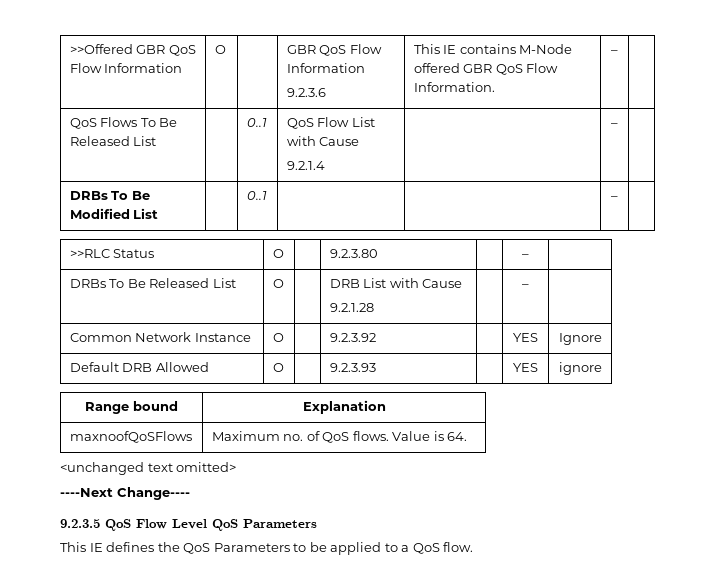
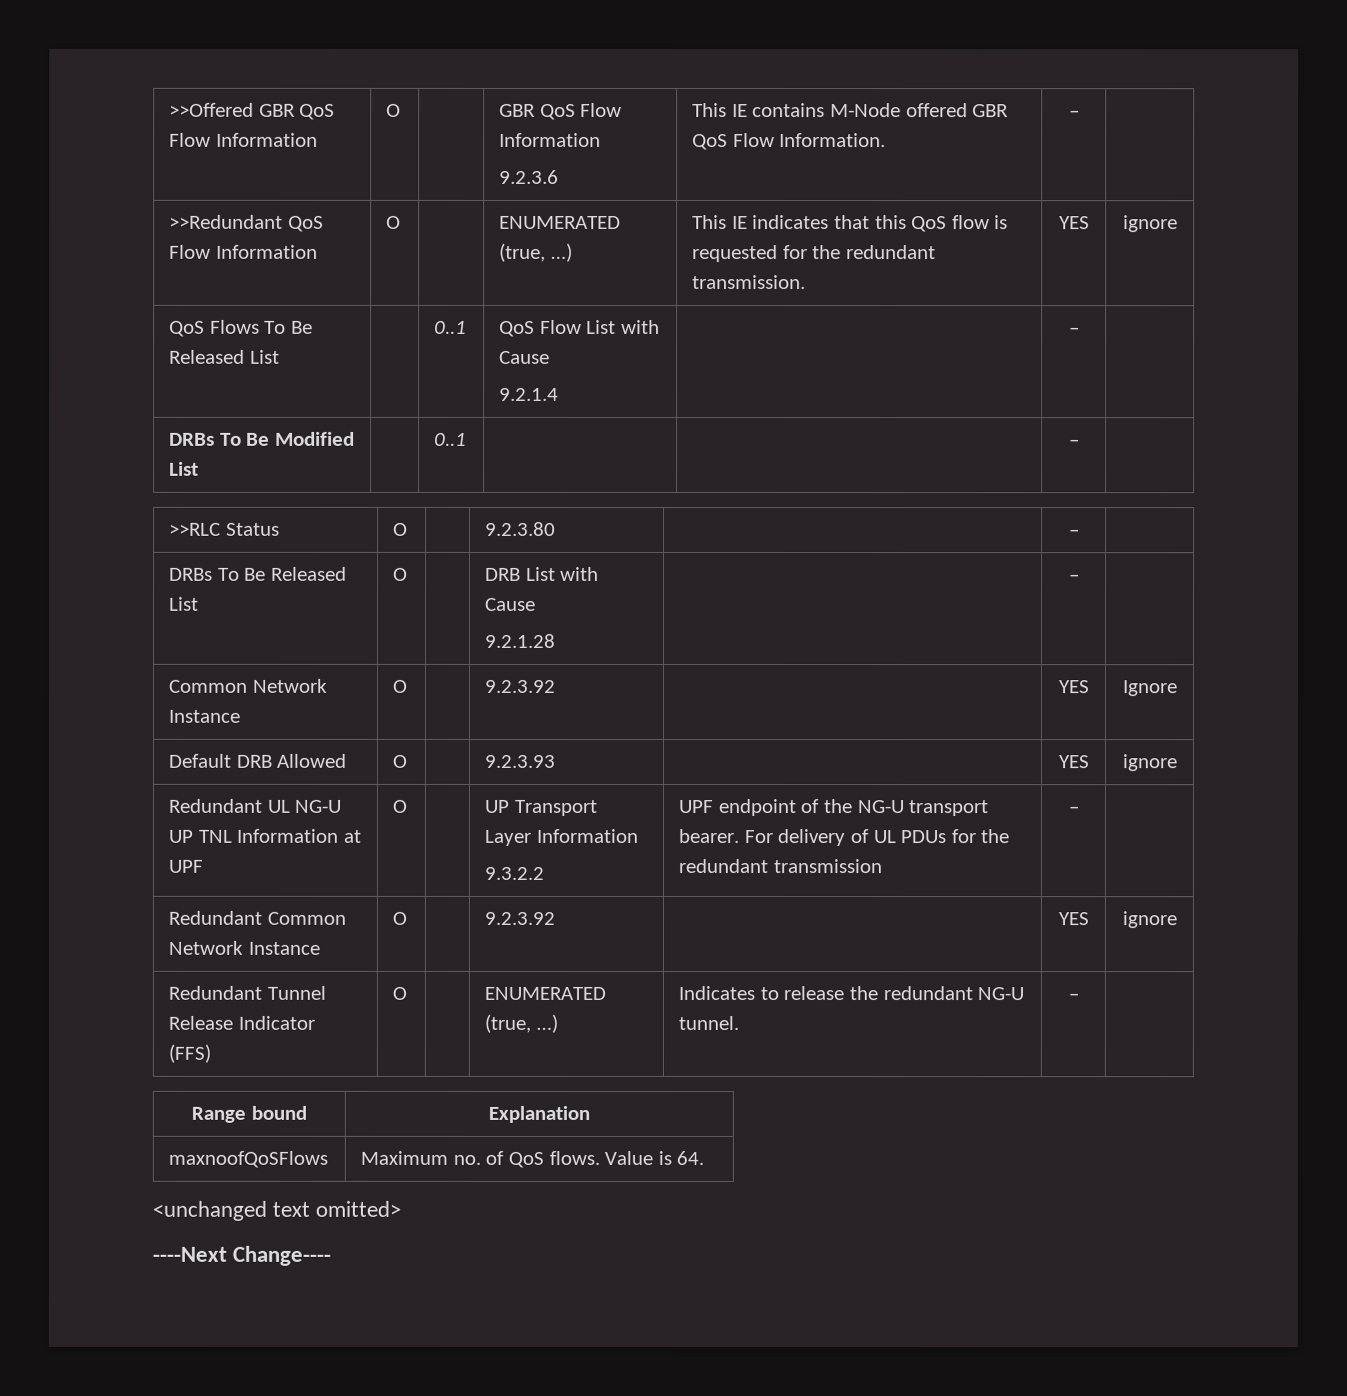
+ >>Redundant QoS Flow Information | O | | ENUMERATED (true, …) | This IE indicates that this QoS flow is requested for the redundant transmission. | YES | ignore
+ Redundant UL NG-U UP TNL Information at UPF | O | | UP Transport Layer Information
+ 9.3.2.2 | UPF endpoint of the NG-U transport bearer. For delivery of UL PDUs for the redundant transmission | – |
+ Redundant Common Network Instance | O | | 9.2.3.92 | | YES | ignore
+ Redundant Tunnel Release Indicator (FFS) | O | | ENUMERATED (true, …) | Indicates to release the redundant NG-U tunnel. | – |
- 9.2.3.5 QoS Flow Level QoS Parameters
- This IE defines the QoS Parameters to be applied to a QoS flow.

